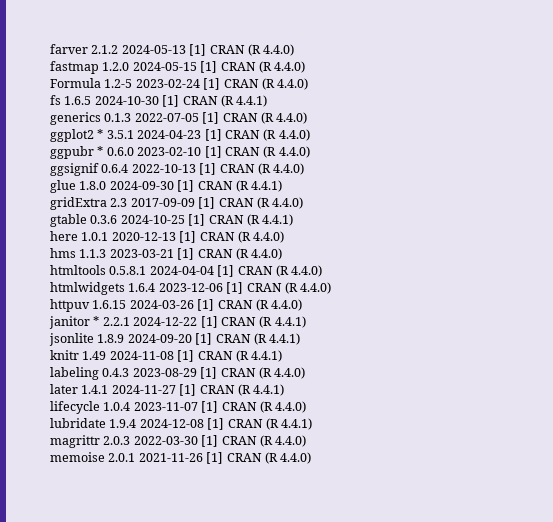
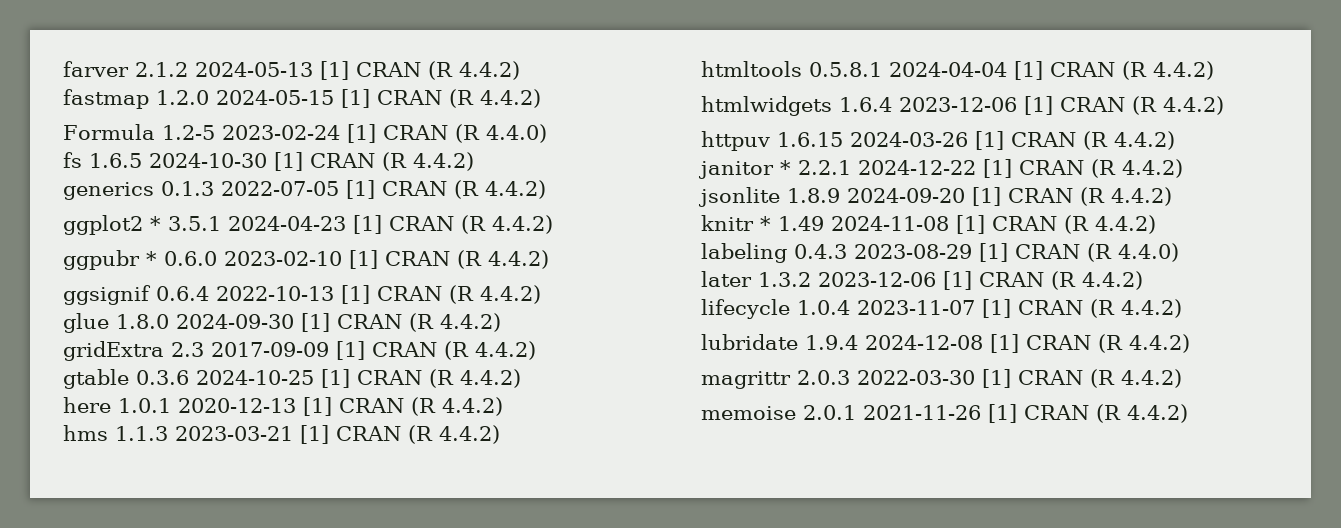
- farver 2.1.2 2024-05-13 [1] CRAN (R 4.4.0)
+ farver 2.1.2 2024-05-13 [1] CRAN (R 4.4.2)
- fastmap 1.2.0 2024-05-15 [1] CRAN (R 4.4.0)
+ fastmap 1.2.0 2024-05-15 [1] CRAN (R 4.4.2)
- fs 1.6.5 2024-10-30 [1] CRAN (R 4.4.1)
+ fs 1.6.5 2024-10-30 [1] CRAN (R 4.4.2)
- generics 0.1.3 2022-07-05 [1] CRAN (R 4.4.0)
+ generics 0.1.3 2022-07-05 [1] CRAN (R 4.4.2)
- ggplot2 * 3.5.1 2024-04-23 [1] CRAN (R 4.4.0)
+ ggplot2 * 3.5.1 2024-04-23 [1] CRAN (R 4.4.2)
- ggpubr * 0.6.0 2023-02-10 [1] CRAN (R 4.4.0)
+ ggpubr * 0.6.0 2023-02-10 [1] CRAN (R 4.4.2)
- ggsignif 0.6.4 2022-10-13 [1] CRAN (R 4.4.0)
+ ggsignif 0.6.4 2022-10-13 [1] CRAN (R 4.4.2)
- glue 1.8.0 2024-09-30 [1] CRAN (R 4.4.1)
+ glue 1.8.0 2024-09-30 [1] CRAN (R 4.4.2)
- gridExtra 2.3 2017-09-09 [1] CRAN (R 4.4.0)
+ gridExtra 2.3 2017-09-09 [1] CRAN (R 4.4.2)
- gtable 0.3.6 2024-10-25 [1] CRAN (R 4.4.1)
+ gtable 0.3.6 2024-10-25 [1] CRAN (R 4.4.2)
- here 1.0.1 2020-12-13 [1] CRAN (R 4.4.0)
+ here 1.0.1 2020-12-13 [1] CRAN (R 4.4.2)
- hms 1.1.3 2023-03-21 [1] CRAN (R 4.4.0)
+ hms 1.1.3 2023-03-21 [1] CRAN (R 4.4.2)
- htmltools 0.5.8.1 2024-04-04 [1] CRAN (R 4.4.0)
+ htmltools 0.5.8.1 2024-04-04 [1] CRAN (R 4.4.2)
- htmlwidgets 1.6.4 2023-12-06 [1] CRAN (R 4.4.0)
+ htmlwidgets 1.6.4 2023-12-06 [1] CRAN (R 4.4.2)
- httpuv 1.6.15 2024-03-26 [1] CRAN (R 4.4.0)
+ httpuv 1.6.15 2024-03-26 [1] CRAN (R 4.4.2)
- janitor * 2.2.1 2024-12-22 [1] CRAN (R 4.4.1)
+ janitor * 2.2.1 2024-12-22 [1] CRAN (R 4.4.2)
- jsonlite 1.8.9 2024-09-20 [1] CRAN (R 4.4.1)
+ jsonlite 1.8.9 2024-09-20 [1] CRAN (R 4.4.2)
- knitr 1.49 2024-11-08 [1] CRAN (R 4.4.1)
+ knitr * 1.49 2024-11-08 [1] CRAN (R 4.4.2)
- later 1.4.1 2024-11-27 [1] CRAN (R 4.4.1)
+ later 1.3.2 2023-12-06 [1] CRAN (R 4.4.2)
- lifecycle 1.0.4 2023-11-07 [1] CRAN (R 4.4.0)
+ lifecycle 1.0.4 2023-11-07 [1] CRAN (R 4.4.2)
- lubridate 1.9.4 2024-12-08 [1] CRAN (R 4.4.1)
+ lubridate 1.9.4 2024-12-08 [1] CRAN (R 4.4.2)
- magrittr 2.0.3 2022-03-30 [1] CRAN (R 4.4.0)
+ magrittr 2.0.3 2022-03-30 [1] CRAN (R 4.4.2)
- memoise 2.0.1 2021-11-26 [1] CRAN (R 4.4.0)
+ memoise 2.0.1 2021-11-26 [1] CRAN (R 4.4.2)

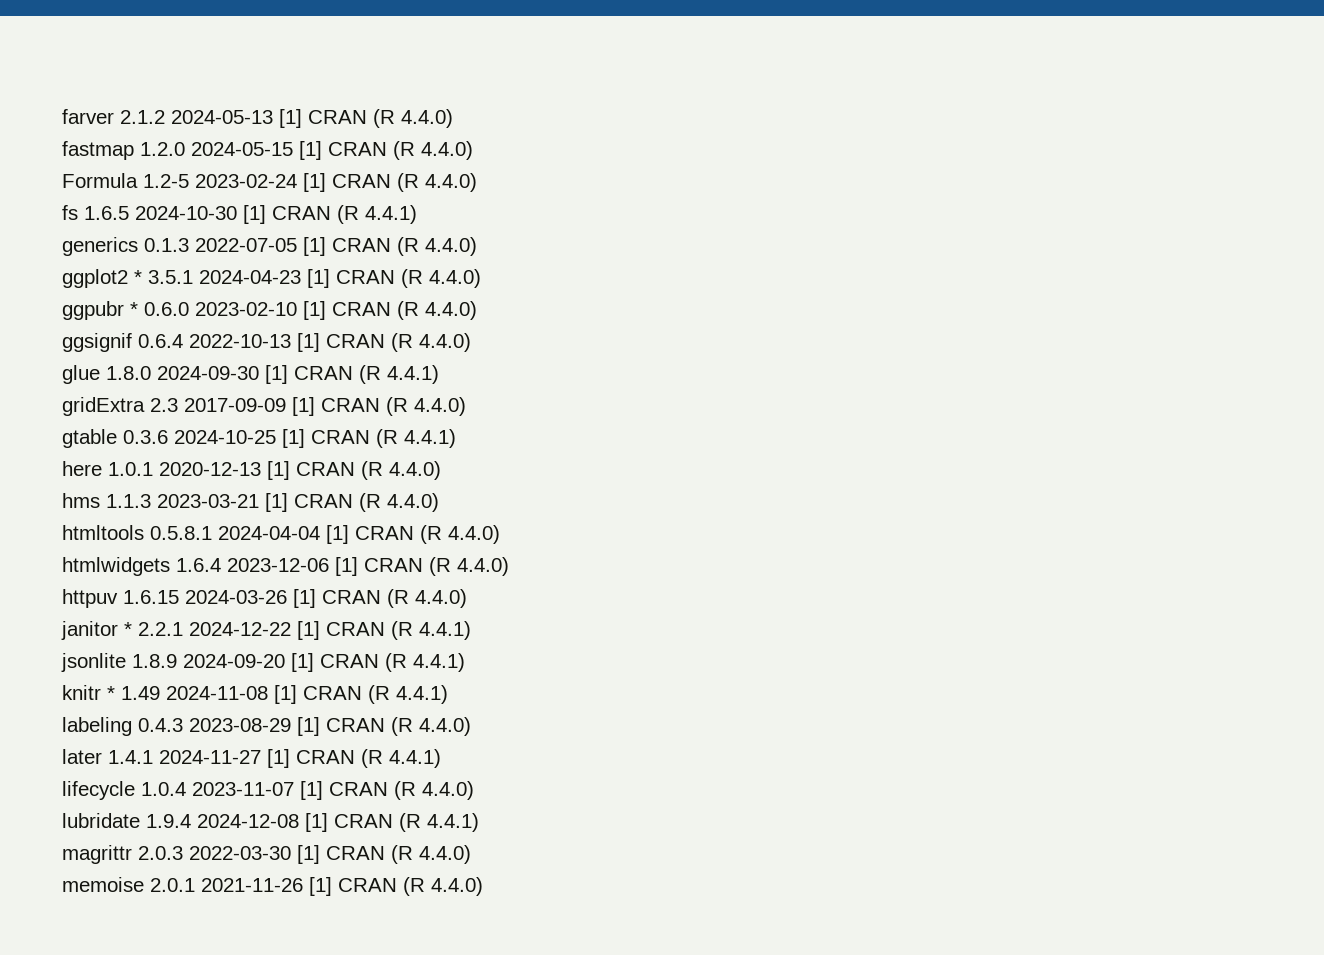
- farver 2.1.2 2024-05-13 [1] CRAN (R 4.4.2)
+ farver 2.1.2 2024-05-13 [1] CRAN (R 4.4.0)
- fastmap 1.2.0 2024-05-15 [1] CRAN (R 4.4.2)
+ fastmap 1.2.0 2024-05-15 [1] CRAN (R 4.4.0)
- fs 1.6.5 2024-10-30 [1] CRAN (R 4.4.2)
+ fs 1.6.5 2024-10-30 [1] CRAN (R 4.4.1)
- generics 0.1.3 2022-07-05 [1] CRAN (R 4.4.2)
+ generics 0.1.3 2022-07-05 [1] CRAN (R 4.4.0)
- ggplot2 * 3.5.1 2024-04-23 [1] CRAN (R 4.4.2)
+ ggplot2 * 3.5.1 2024-04-23 [1] CRAN (R 4.4.0)
- ggpubr * 0.6.0 2023-02-10 [1] CRAN (R 4.4.2)
+ ggpubr * 0.6.0 2023-02-10 [1] CRAN (R 4.4.0)
- ggsignif 0.6.4 2022-10-13 [1] CRAN (R 4.4.2)
+ ggsignif 0.6.4 2022-10-13 [1] CRAN (R 4.4.0)
- glue 1.8.0 2024-09-30 [1] CRAN (R 4.4.2)
+ glue 1.8.0 2024-09-30 [1] CRAN (R 4.4.1)
- gridExtra 2.3 2017-09-09 [1] CRAN (R 4.4.2)
+ gridExtra 2.3 2017-09-09 [1] CRAN (R 4.4.0)
- gtable 0.3.6 2024-10-25 [1] CRAN (R 4.4.2)
+ gtable 0.3.6 2024-10-25 [1] CRAN (R 4.4.1)
- here 1.0.1 2020-12-13 [1] CRAN (R 4.4.2)
+ here 1.0.1 2020-12-13 [1] CRAN (R 4.4.0)
- hms 1.1.3 2023-03-21 [1] CRAN (R 4.4.2)
+ hms 1.1.3 2023-03-21 [1] CRAN (R 4.4.0)
- htmltools 0.5.8.1 2024-04-04 [1] CRAN (R 4.4.2)
+ htmltools 0.5.8.1 2024-04-04 [1] CRAN (R 4.4.0)
- htmlwidgets 1.6.4 2023-12-06 [1] CRAN (R 4.4.2)
+ htmlwidgets 1.6.4 2023-12-06 [1] CRAN (R 4.4.0)
- httpuv 1.6.15 2024-03-26 [1] CRAN (R 4.4.2)
+ httpuv 1.6.15 2024-03-26 [1] CRAN (R 4.4.0)
- janitor * 2.2.1 2024-12-22 [1] CRAN (R 4.4.2)
+ janitor * 2.2.1 2024-12-22 [1] CRAN (R 4.4.1)
- jsonlite 1.8.9 2024-09-20 [1] CRAN (R 4.4.2)
+ jsonlite 1.8.9 2024-09-20 [1] CRAN (R 4.4.1)
- knitr * 1.49 2024-11-08 [1] CRAN (R 4.4.2)
+ knitr * 1.49 2024-11-08 [1] CRAN (R 4.4.1)
- later 1.3.2 2023-12-06 [1] CRAN (R 4.4.2)
+ later 1.4.1 2024-11-27 [1] CRAN (R 4.4.1)
- lifecycle 1.0.4 2023-11-07 [1] CRAN (R 4.4.2)
+ lifecycle 1.0.4 2023-11-07 [1] CRAN (R 4.4.0)
- lubridate 1.9.4 2024-12-08 [1] CRAN (R 4.4.2)
+ lubridate 1.9.4 2024-12-08 [1] CRAN (R 4.4.1)
- magrittr 2.0.3 2022-03-30 [1] CRAN (R 4.4.2)
+ magrittr 2.0.3 2022-03-30 [1] CRAN (R 4.4.0)
- memoise 2.0.1 2021-11-26 [1] CRAN (R 4.4.2)
+ memoise 2.0.1 2021-11-26 [1] CRAN (R 4.4.0)

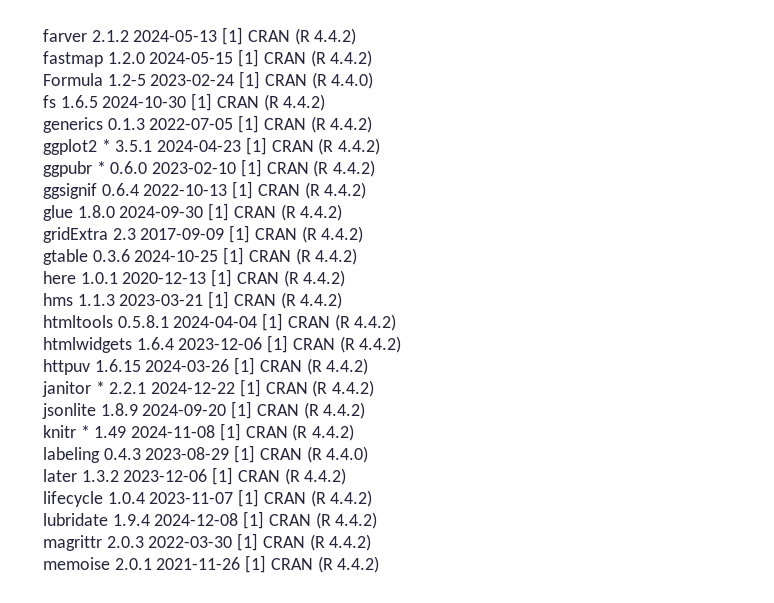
- farver 2.1.2 2024-05-13 [1] CRAN (R 4.4.0)
+ farver 2.1.2 2024-05-13 [1] CRAN (R 4.4.2)
- fastmap 1.2.0 2024-05-15 [1] CRAN (R 4.4.0)
+ fastmap 1.2.0 2024-05-15 [1] CRAN (R 4.4.2)
- fs 1.6.5 2024-10-30 [1] CRAN (R 4.4.1)
+ fs 1.6.5 2024-10-30 [1] CRAN (R 4.4.2)
- generics 0.1.3 2022-07-05 [1] CRAN (R 4.4.0)
+ generics 0.1.3 2022-07-05 [1] CRAN (R 4.4.2)
- ggplot2 * 3.5.1 2024-04-23 [1] CRAN (R 4.4.0)
+ ggplot2 * 3.5.1 2024-04-23 [1] CRAN (R 4.4.2)
- ggpubr * 0.6.0 2023-02-10 [1] CRAN (R 4.4.0)
+ ggpubr * 0.6.0 2023-02-10 [1] CRAN (R 4.4.2)
- ggsignif 0.6.4 2022-10-13 [1] CRAN (R 4.4.0)
+ ggsignif 0.6.4 2022-10-13 [1] CRAN (R 4.4.2)
- glue 1.8.0 2024-09-30 [1] CRAN (R 4.4.1)
+ glue 1.8.0 2024-09-30 [1] CRAN (R 4.4.2)
- gridExtra 2.3 2017-09-09 [1] CRAN (R 4.4.0)
+ gridExtra 2.3 2017-09-09 [1] CRAN (R 4.4.2)
- gtable 0.3.6 2024-10-25 [1] CRAN (R 4.4.1)
+ gtable 0.3.6 2024-10-25 [1] CRAN (R 4.4.2)
- here 1.0.1 2020-12-13 [1] CRAN (R 4.4.0)
+ here 1.0.1 2020-12-13 [1] CRAN (R 4.4.2)
- hms 1.1.3 2023-03-21 [1] CRAN (R 4.4.0)
+ hms 1.1.3 2023-03-21 [1] CRAN (R 4.4.2)
- htmltools 0.5.8.1 2024-04-04 [1] CRAN (R 4.4.0)
+ htmltools 0.5.8.1 2024-04-04 [1] CRAN (R 4.4.2)
- htmlwidgets 1.6.4 2023-12-06 [1] CRAN (R 4.4.0)
+ htmlwidgets 1.6.4 2023-12-06 [1] CRAN (R 4.4.2)
- httpuv 1.6.15 2024-03-26 [1] CRAN (R 4.4.0)
+ httpuv 1.6.15 2024-03-26 [1] CRAN (R 4.4.2)
- janitor * 2.2.1 2024-12-22 [1] CRAN (R 4.4.1)
+ janitor * 2.2.1 2024-12-22 [1] CRAN (R 4.4.2)
- jsonlite 1.8.9 2024-09-20 [1] CRAN (R 4.4.1)
+ jsonlite 1.8.9 2024-09-20 [1] CRAN (R 4.4.2)
- knitr * 1.49 2024-11-08 [1] CRAN (R 4.4.1)
+ knitr * 1.49 2024-11-08 [1] CRAN (R 4.4.2)
- later 1.4.1 2024-11-27 [1] CRAN (R 4.4.1)
+ later 1.3.2 2023-12-06 [1] CRAN (R 4.4.2)
- lifecycle 1.0.4 2023-11-07 [1] CRAN (R 4.4.0)
+ lifecycle 1.0.4 2023-11-07 [1] CRAN (R 4.4.2)
- lubridate 1.9.4 2024-12-08 [1] CRAN (R 4.4.1)
+ lubridate 1.9.4 2024-12-08 [1] CRAN (R 4.4.2)
- magrittr 2.0.3 2022-03-30 [1] CRAN (R 4.4.0)
+ magrittr 2.0.3 2022-03-30 [1] CRAN (R 4.4.2)
- memoise 2.0.1 2021-11-26 [1] CRAN (R 4.4.0)
+ memoise 2.0.1 2021-11-26 [1] CRAN (R 4.4.2)

